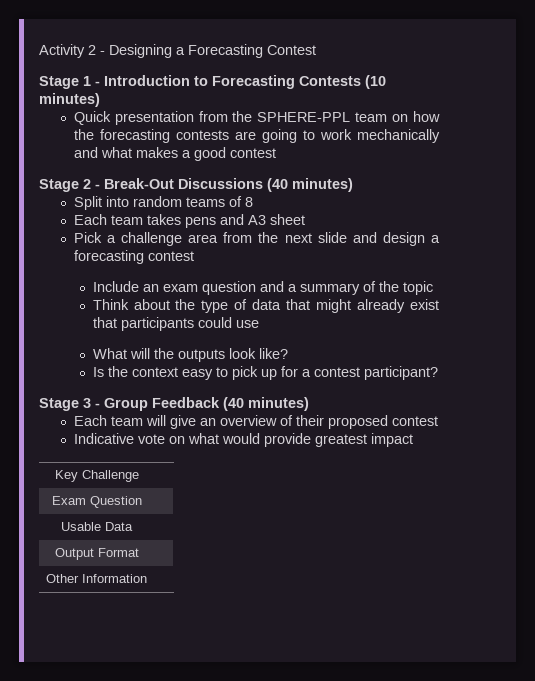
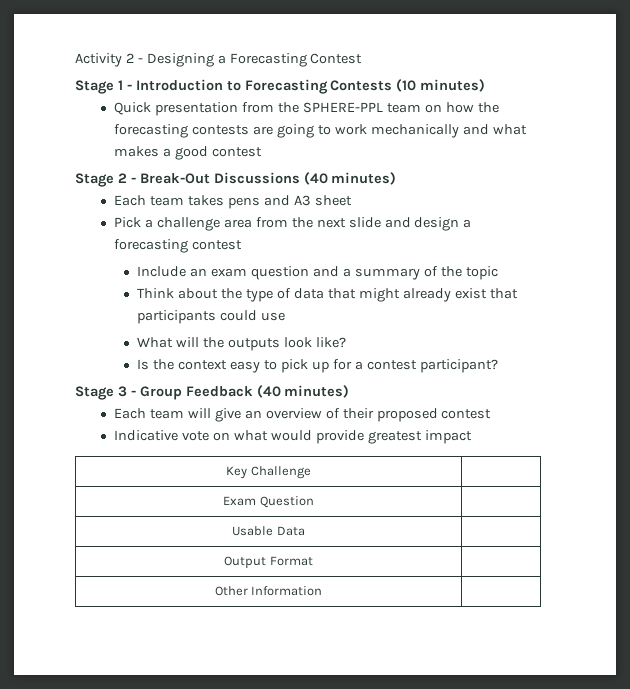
- Split into random teams of 8

